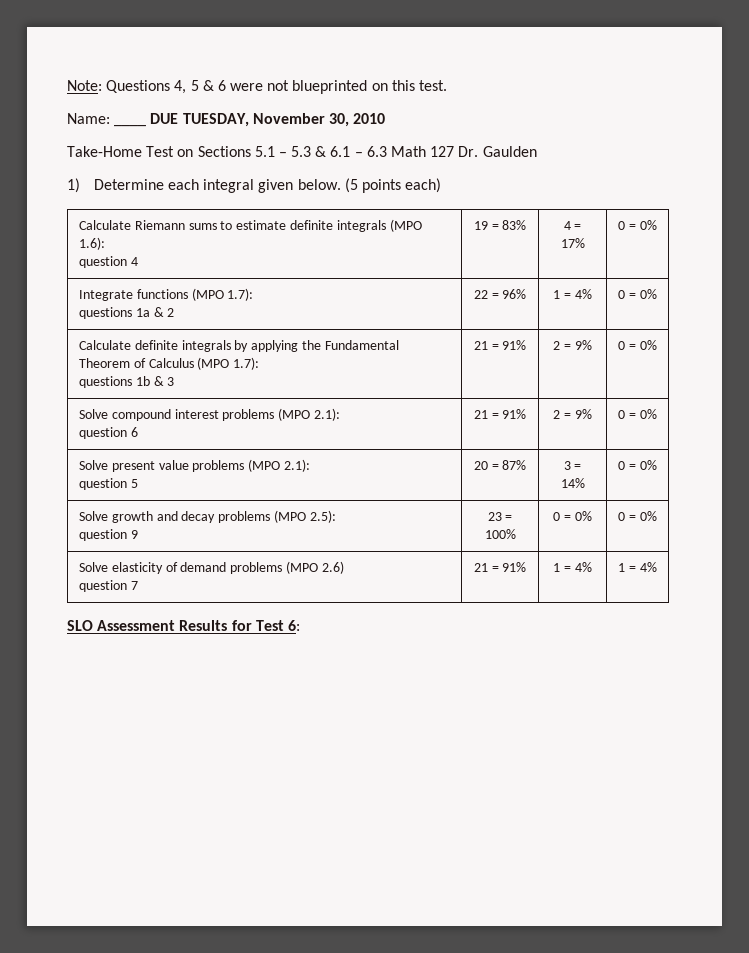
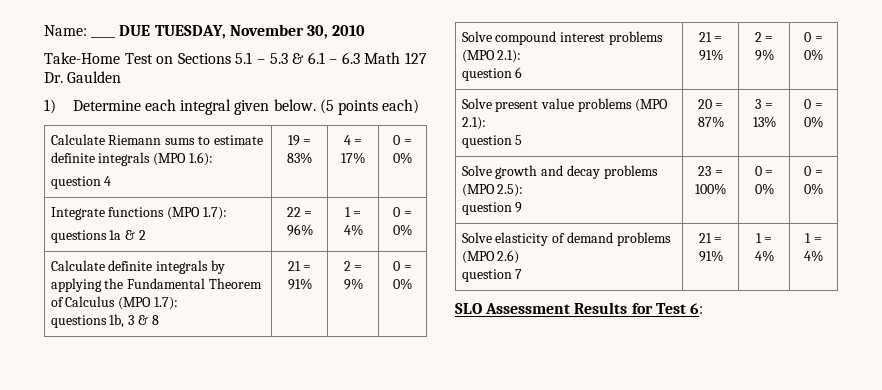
- Note: Questions 4, 5 & 6 were not blueprinted on this test.
  Calculate definite integrals by applying the Fundamental Theorem of Calculus (MPO 1.7):
- questions 1b & 3 | 21 = 91% | 2 = 9% | 0 = 0%
+ questions 1b, 3 & 8 | 21 = 91% | 2 = 9% | 0 = 0%
  Solve present value problems (MPO 2.1):
- question 5 | 20 = 87% | 3 = 14% | 0 = 0%
+ question 5 | 20 = 87% | 3 = 13% | 0 = 0%

